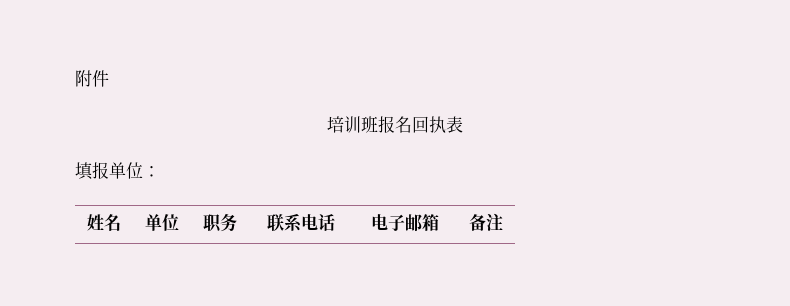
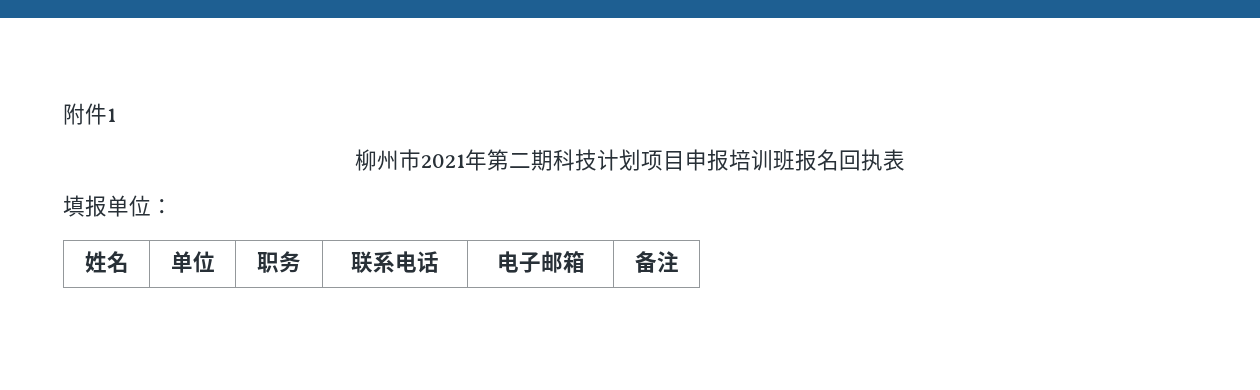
- 附件
- 培训班报名回执表
+ 附件1
+ 柳州市2021年第二期科技计划项目申报培训班报名回执表

